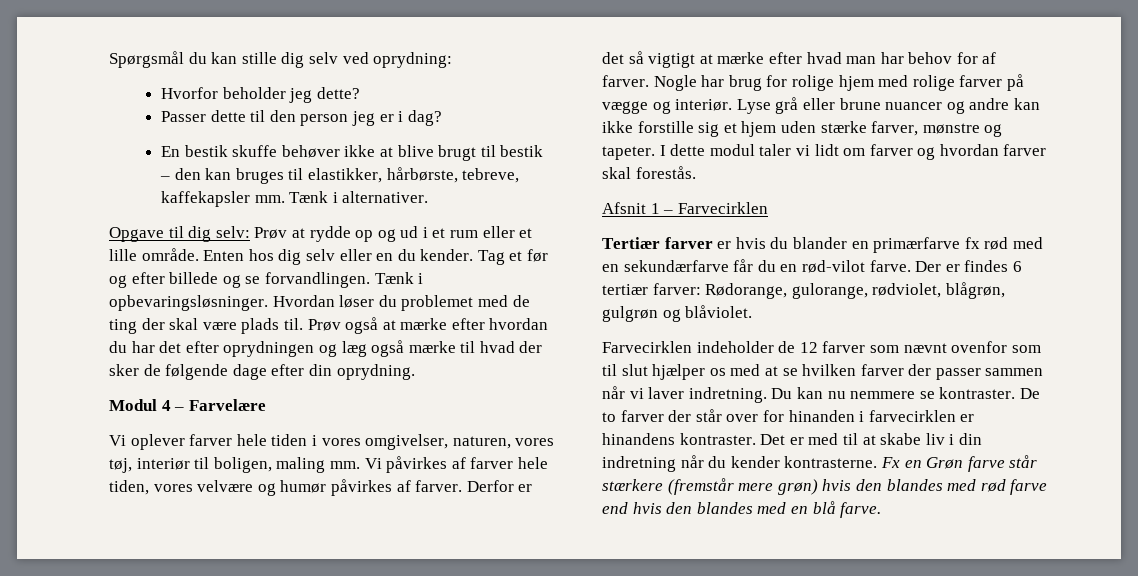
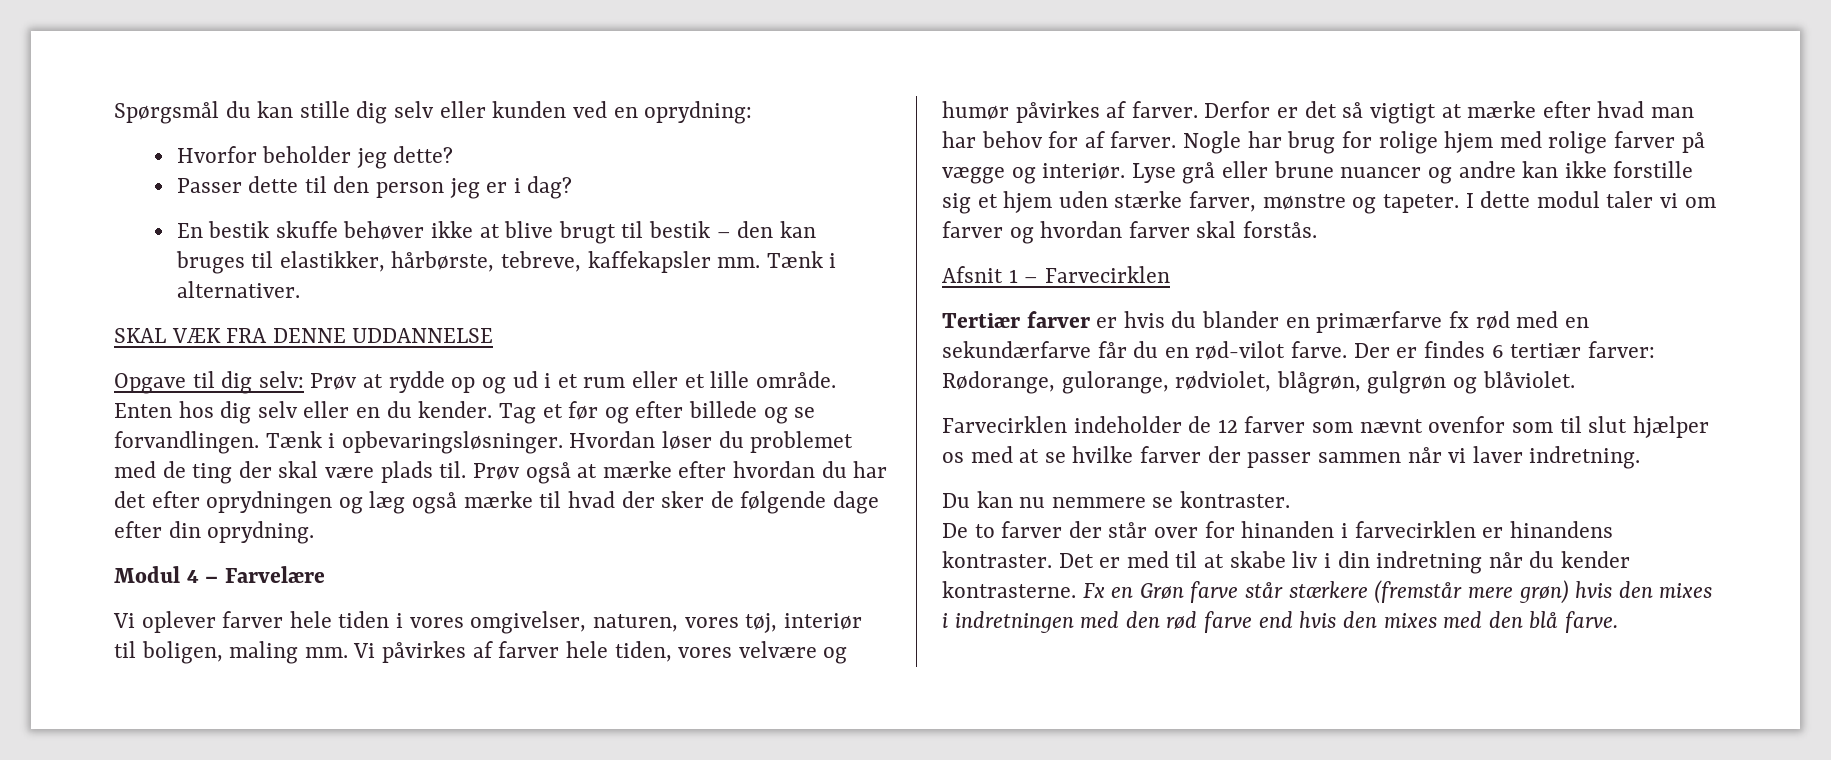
- Spørgsmål du kan stille dig selv ved oprydning:
+ Spørgsmål du kan stille dig selv eller kunden ved en oprydning:
+ SKAL VÆK FRA DENNE UDDANNELSE
- I dette modul taler vi lidt om farver og hvordan farver skal forestås.
+ I dette modul taler vi om farver og hvordan farver skal forstås.
- Farvecirklen indeholder de 12 farver som nævnt ovenfor som til slut hjælper os med at se hvilken farver der passer sammen når vi laver indretning. Du kan nu nemmere se kontraster. De to farver der står over for hinanden i farvecirklen er hinandens kontraster.
+ Farvecirklen indeholder de 12 farver som nævnt ovenfor som til slut hjælper os med at se hvilke farver der passer sammen når vi laver indretning.
+ Du kan nu nemmere se kontraster.
+ De to farver der står over for hinanden i farvecirklen er hinandens kontraster.
- Fx en Grøn farve står stærkere (fremstår mere grøn) hvis den blandes med rød farve end hvis den blandes med en blå farve.
+ Fx en Grøn farve står stærkere (fremstår mere grøn) hvis den mixes i indretningen med den rød farve end hvis den mixes med den blå farve.

